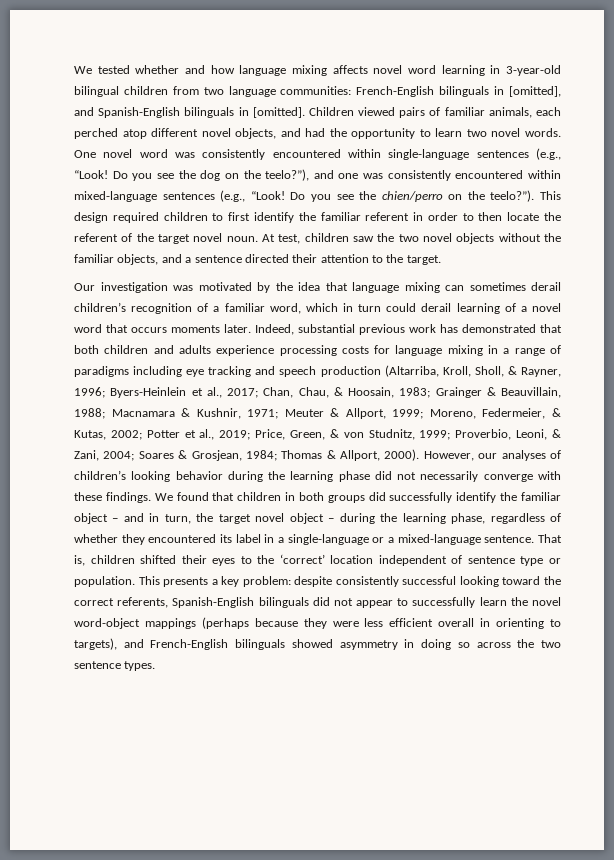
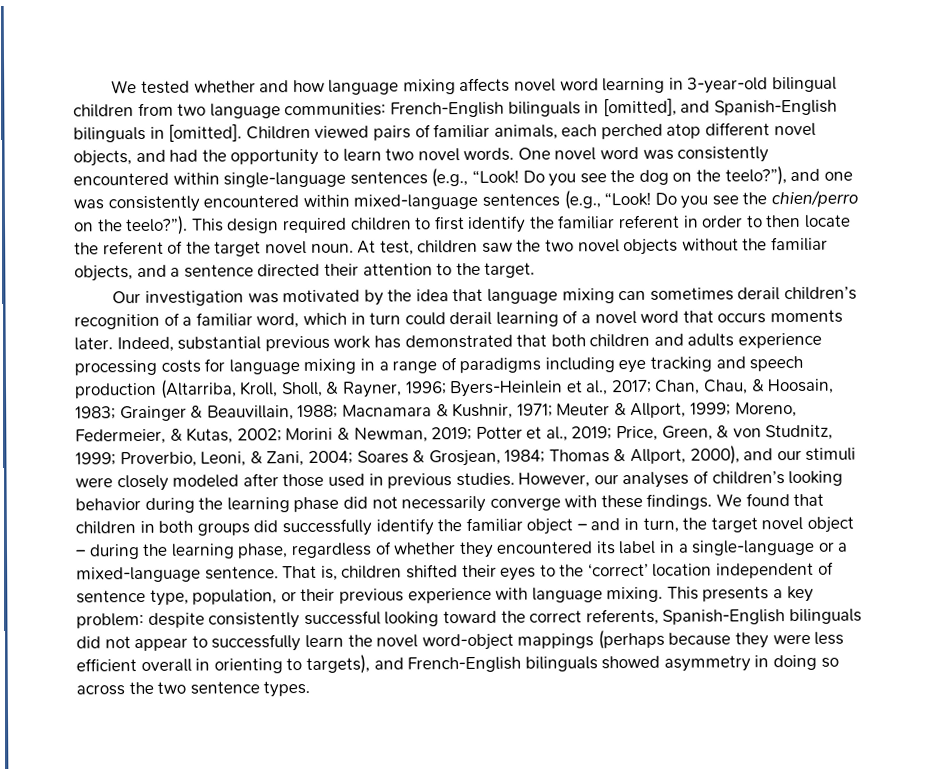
+ Morini & Newman, 2019;
- Thomas & Allport, 2000).
+ Thomas & Allport, 2000), and our stimuli were closely modeled after those used in previous studies.
- That is, children shifted their eyes to the ‘correct’ location independent of sentence type or population.
+ That is, children shifted their eyes to the ‘correct’ location independent of sentence type, population, or their previous experience with language mixing.

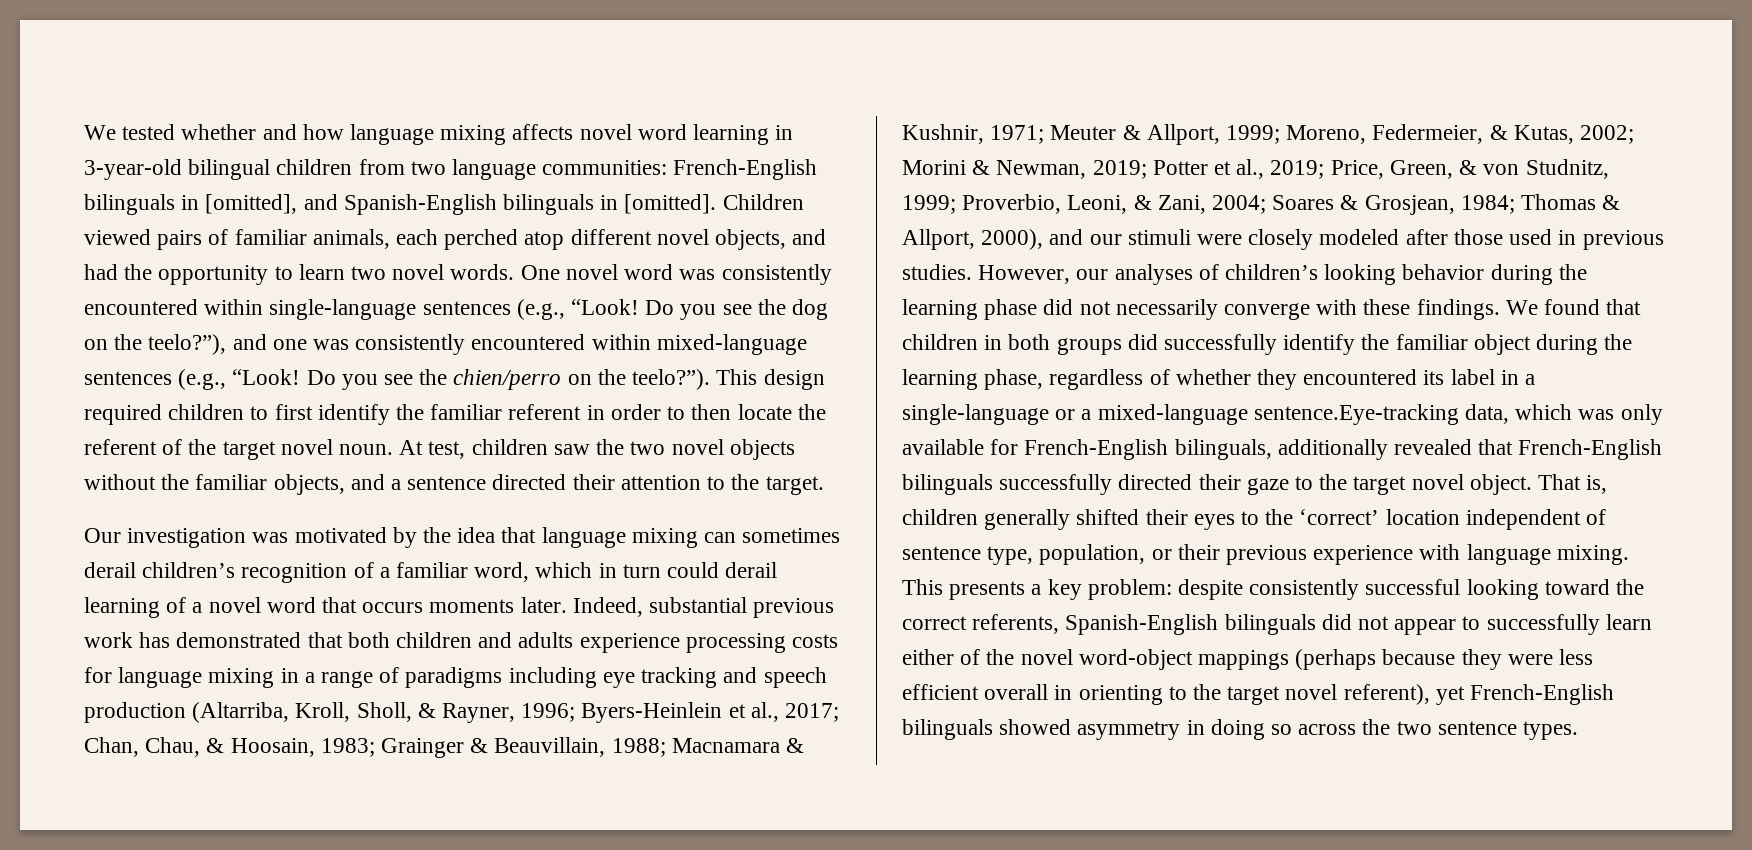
- We found that children in both groups did successfully identify the familiar object – and in turn, the target novel object – during the learning phase, regardless of whether they encountered its label in a single-language or a mixed-language sentence.
+ We found that children in both groups did successfully identify the familiar object during the learning phase, regardless of whether they encountered its label in a single-language or a mixed-language sentence.Eye-tracking data, which was only available for French-English bilinguals, additionally revealed that French-English bilinguals successfully directed their gaze to the target novel object.
- That is, children shifted their eyes to the ‘correct’ location independent of sentence type, population, or their previous experience with language mixing.
+ That is, children generally shifted their eyes to the ‘correct’ location independent of sentence type, population, or their previous experience with language mixing.
- This presents a key problem: despite consistently successful looking toward the correct referents, Spanish-English bilinguals did not appear to successfully learn the novel word-object mappings (perhaps because they were less efficient overall in orienting to targets), and French-English bilinguals showed asymmetry in doing so across the two sentence types.
+ This presents a key problem: despite consistently successful looking toward the correct referents, Spanish-English bilinguals did not appear to successfully learn either of the novel word-object mappings (perhaps because they were less efficient overall in orienting to the target novel referent), yet French-English bilinguals showed asymmetry in doing so across the two sentence types.

